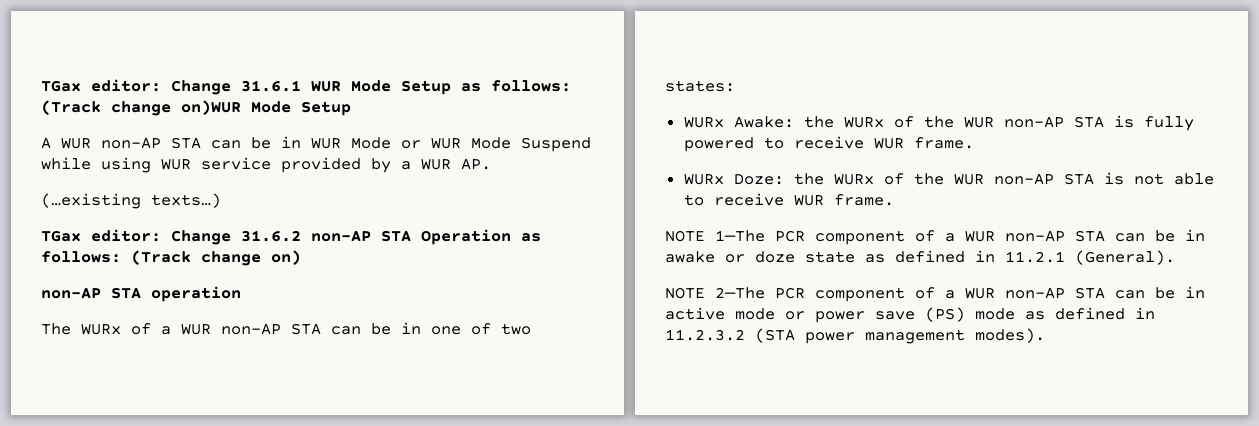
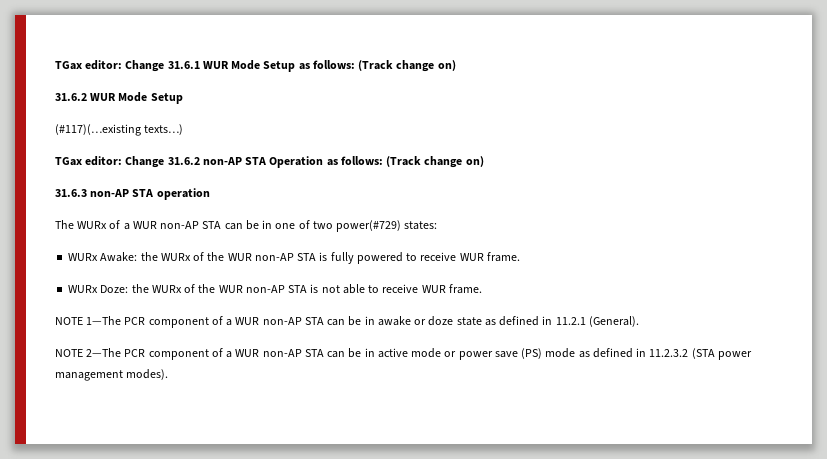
- TGax editor: Change 31.6.1 WUR Mode Setup as follows: (Track change on)WUR Mode Setup
+ TGax editor: Change 31.6.1 WUR Mode Setup as follows: (Track change on)
+ 31.6.2 WUR Mode Setup
- A WUR non-AP STA can be in WUR Mode or WUR Mode Suspend while using WUR service provided by a WUR AP.
- (…existing texts…)
+ (#117)(…existing texts…)
- non-AP STA operation
+ 31.6.3 non-AP STA operation
- The WURx of a WUR non-AP STA can be in one of two states:
+ The WURx of a WUR non-AP STA can be in one of two power(#729) states:

